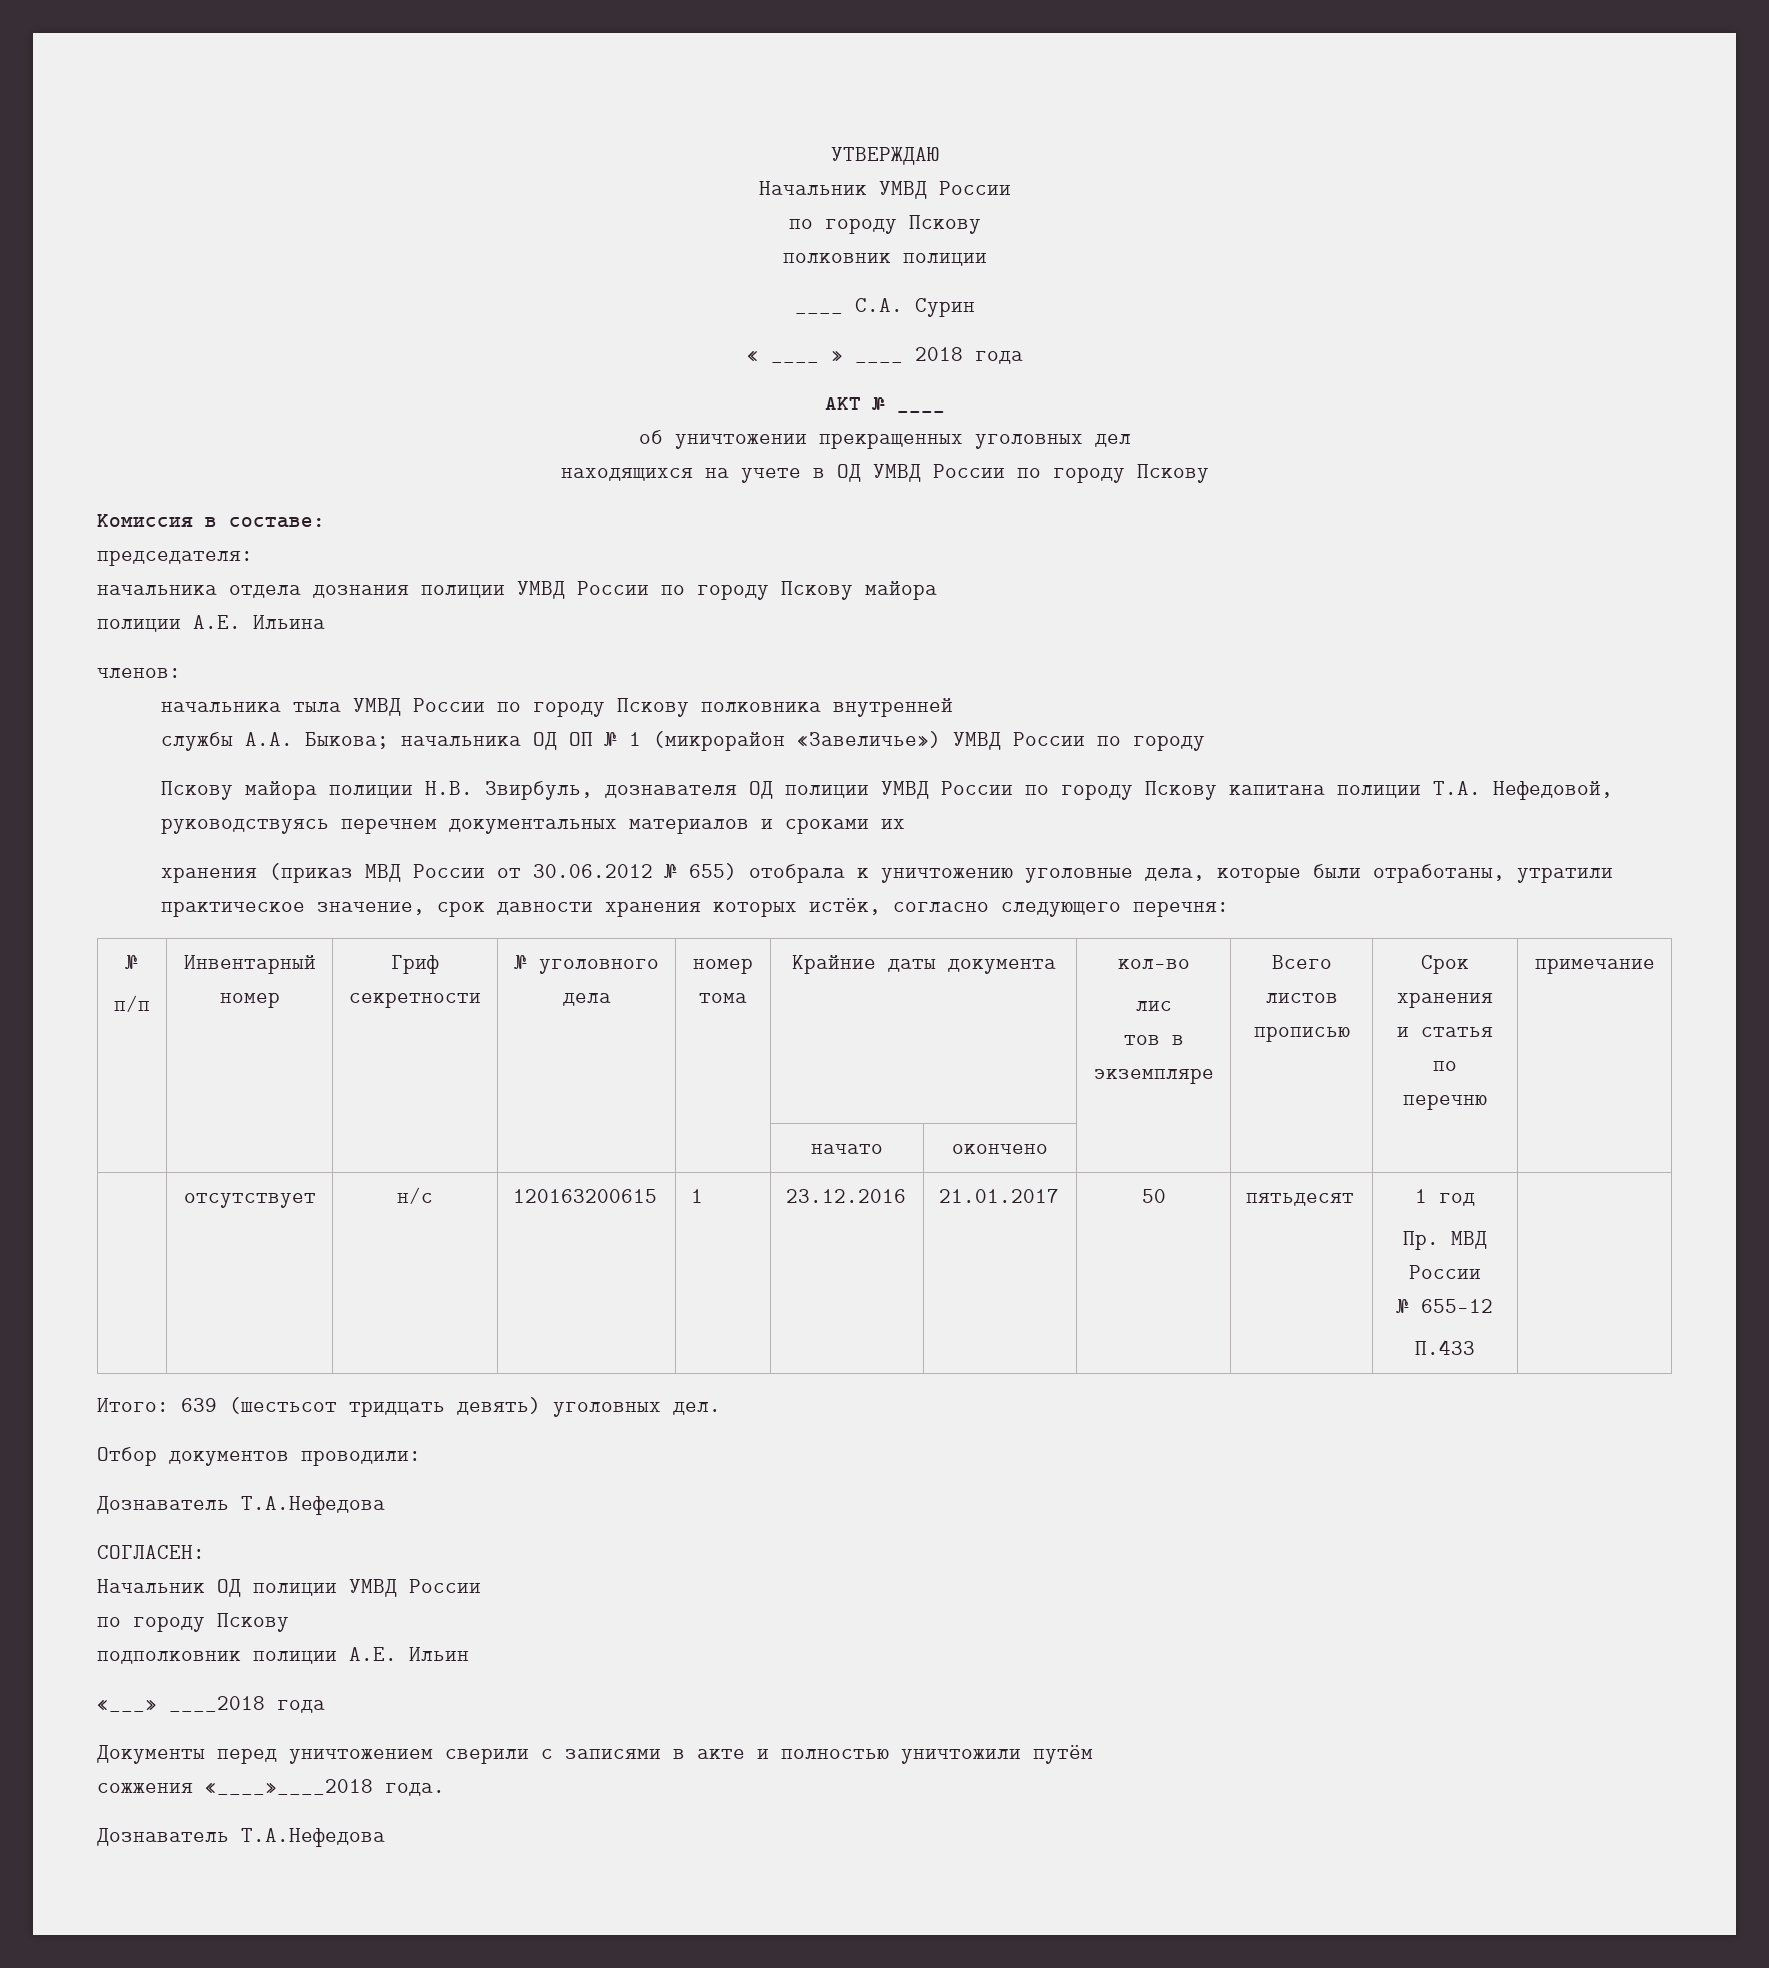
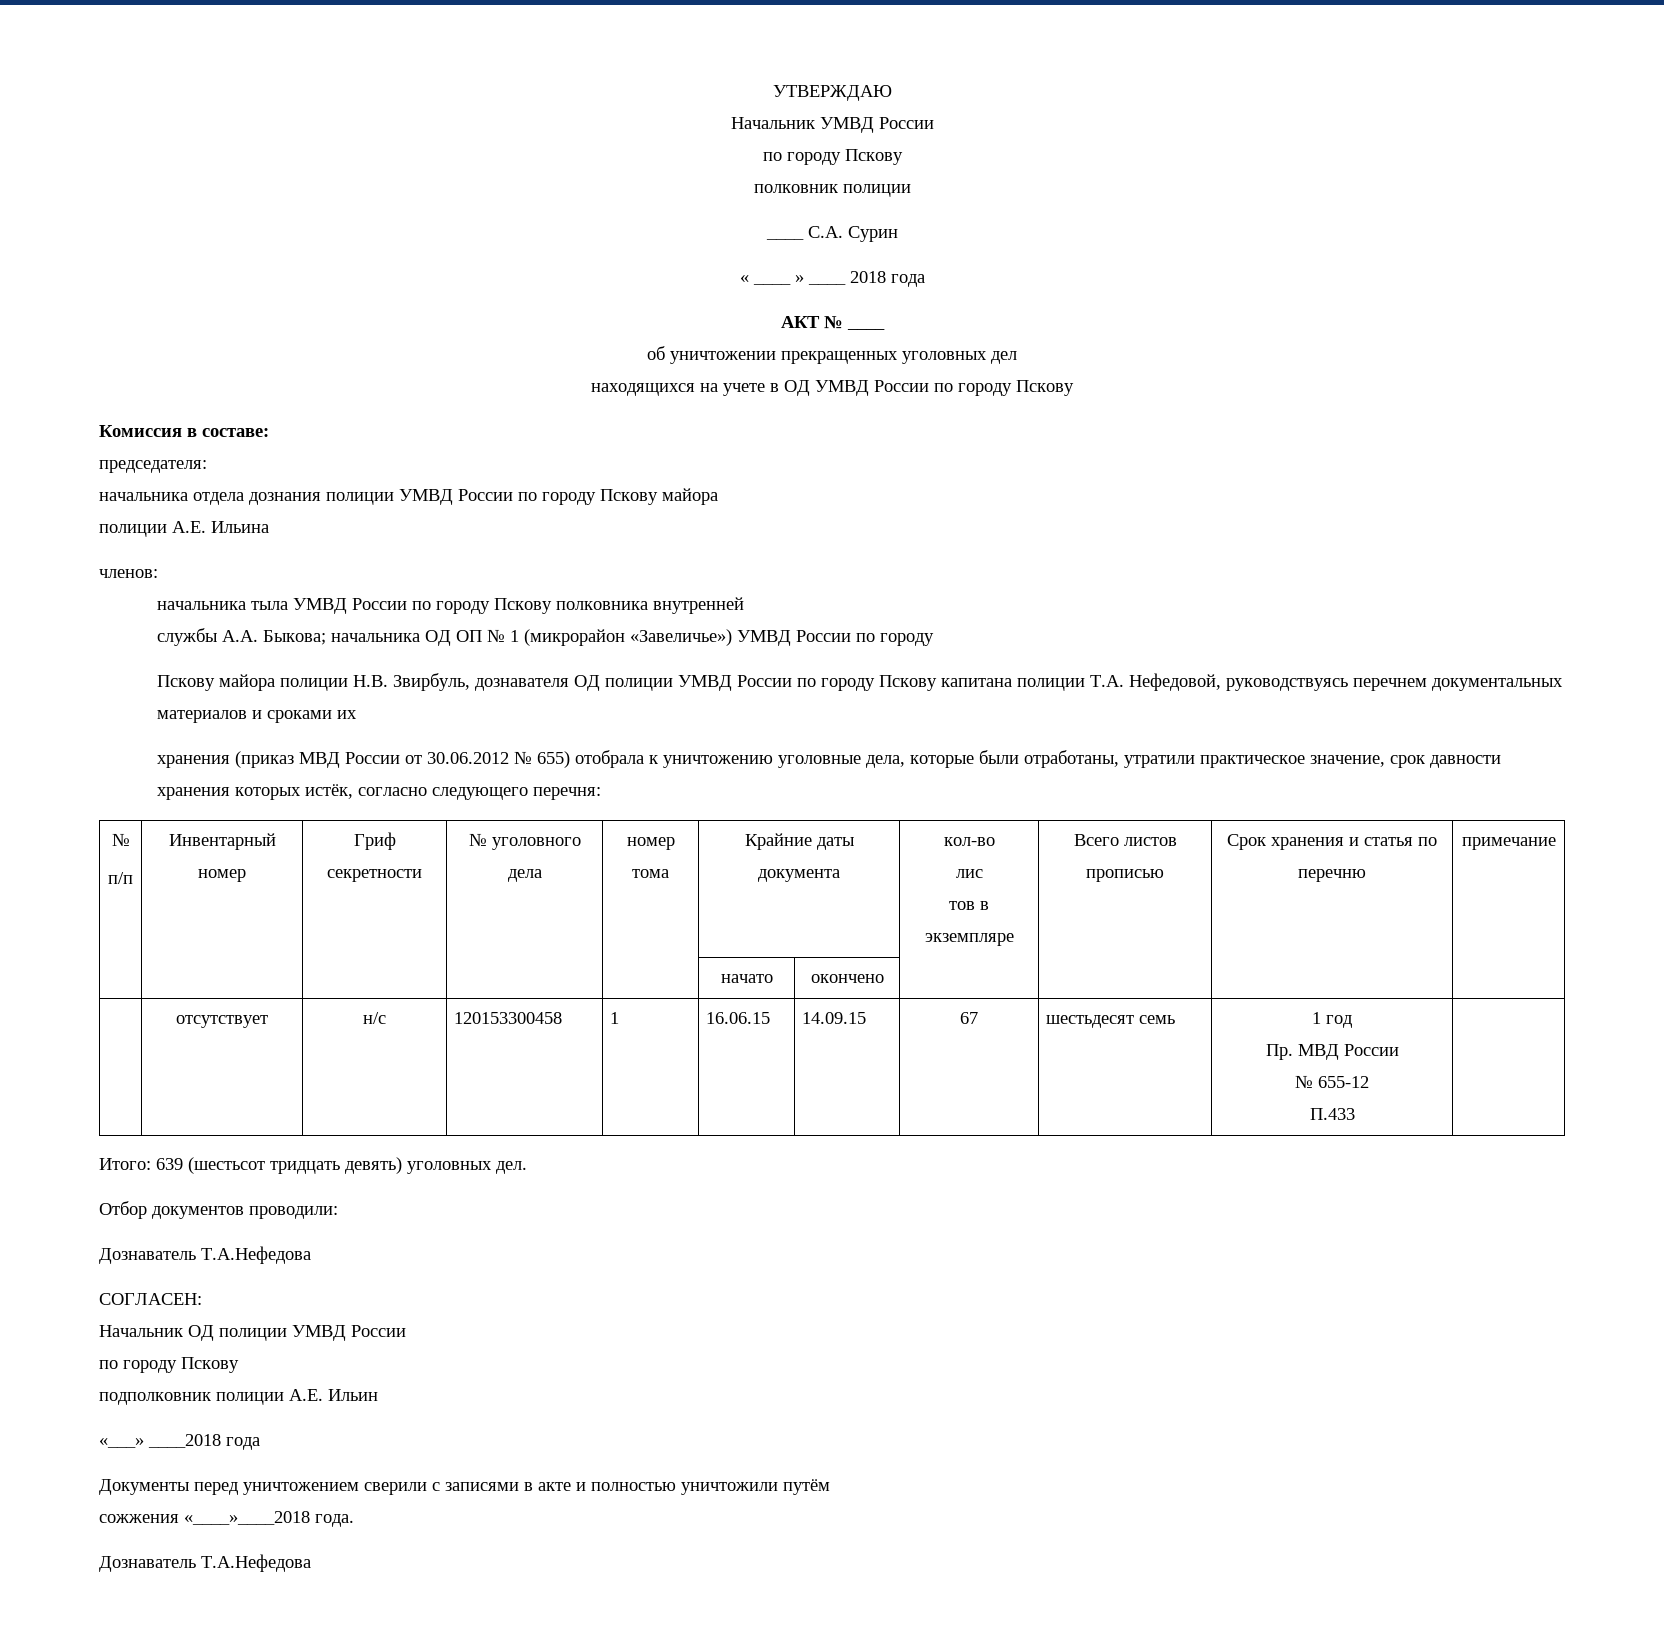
- | отсутствует | н/с | 120163200615 | 1 | 23.12.2016 | 21.01.2017 | 50 | пятьдесят | 1 год
+ | отсутствует | н/с | 120153300458 | 1 | 16.06.15 | 14.09.15 | 67 | шестьдесят семь | 1 год

